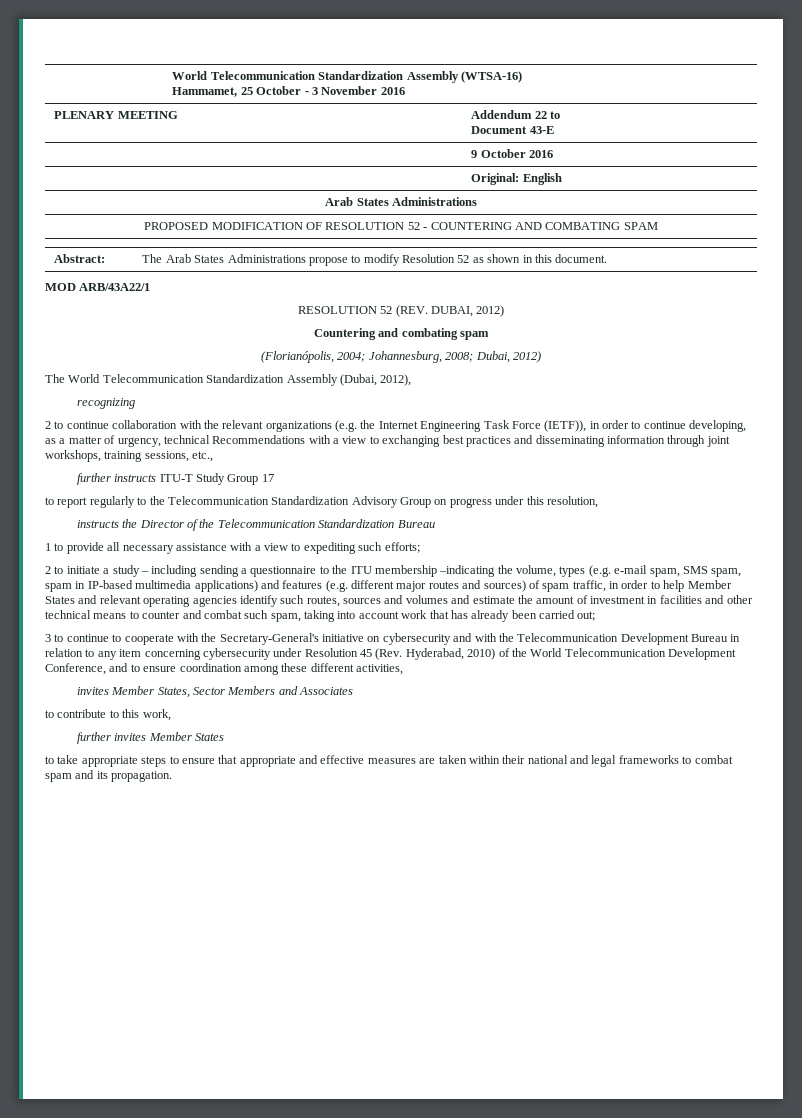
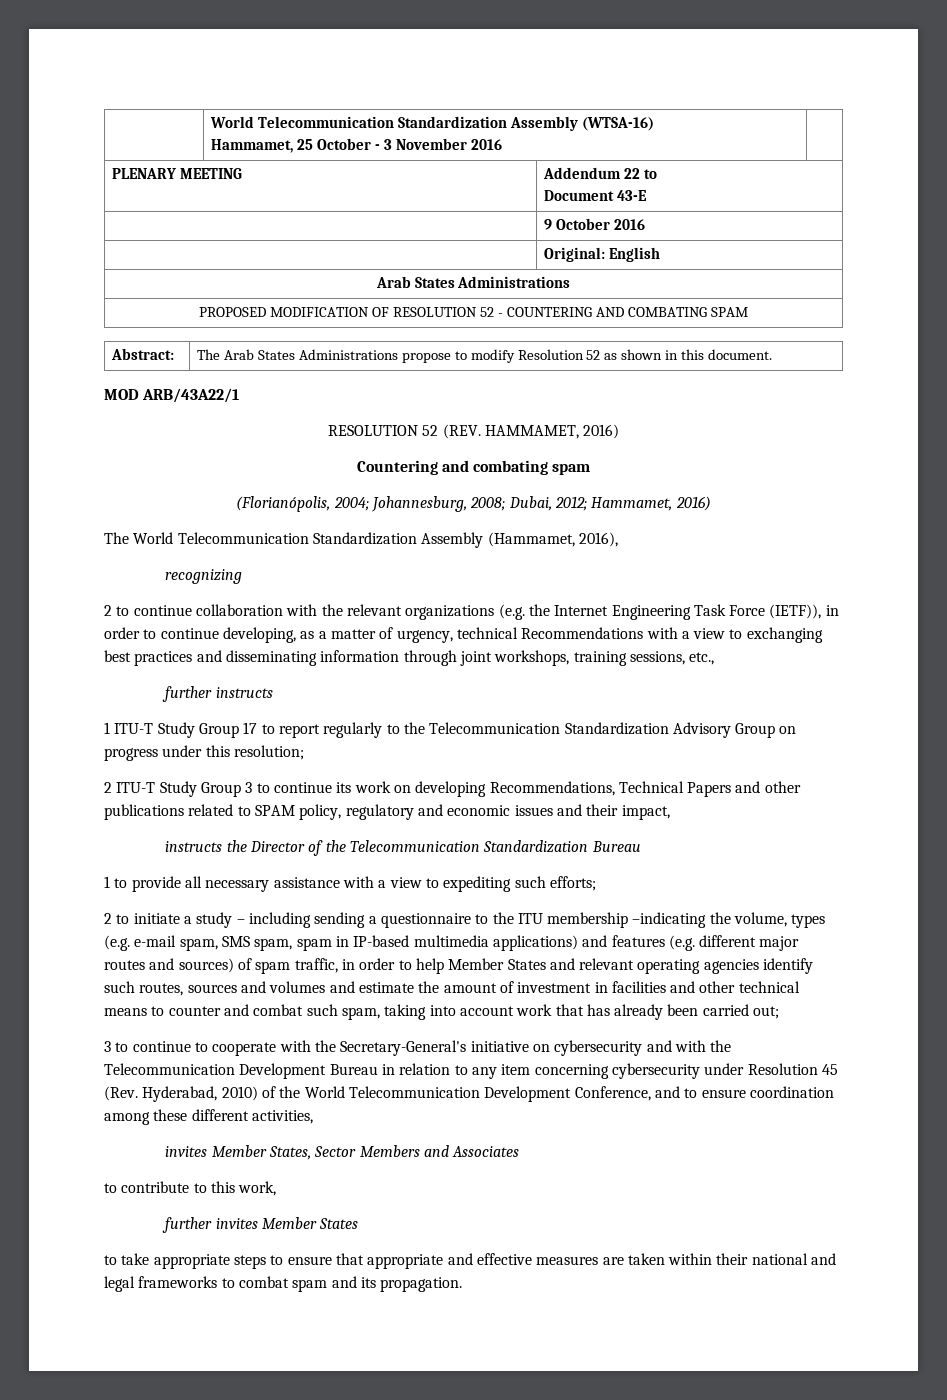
- RESOLUTION 52 (REV. DUBAI, 2012)
+ RESOLUTION 52 (REV. HAMMAMET, 2016)
- (Florianópolis, 2004; Johannesburg, 2008; Dubai, 2012)
+ (Florianópolis, 2004; Johannesburg, 2008; Dubai, 2012; Hammamet, 2016)
- The World Telecommunication Standardization Assembly (Dubai, 2012),
+ The World Telecommunication Standardization Assembly (Hammamet, 2016),
- further instructs ITU-T Study Group 17
- to report regularly to the Telecommunication Standardization Advisory Group on progress under this resolution,
+ further instructs
+ 1 ITU-T Study Group 17 to report regularly to the Telecommunication Standardization Advisory Group on progress under this resolution;
+ 2 ITU-T Study Group 3 to continue its work on developing Recommendations, Technical Papers and other publications related to SPAM policy, regulatory and economic issues and their impact,

